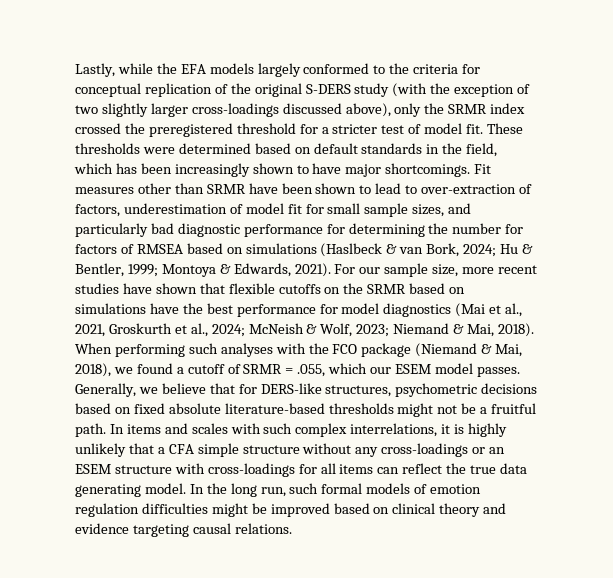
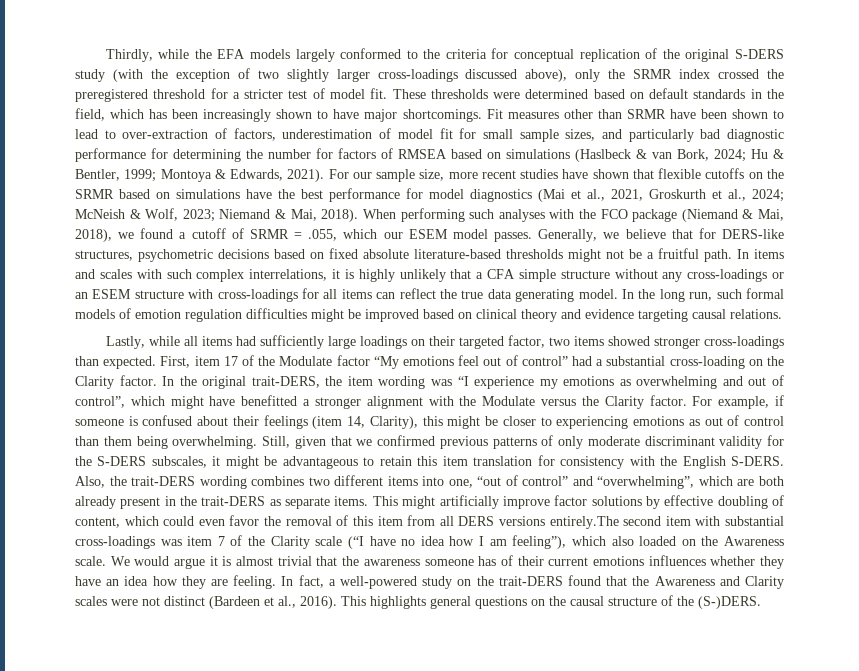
- Lastly, while the EFA models largely conformed to the criteria for conceptual replication of the original S-DERS study (with the exception of two slightly larger cross-loadings discussed above), only the SRMR index crossed the preregistered threshold for a stricter test of model fit.
+ Thirdly, while the EFA models largely conformed to the criteria for conceptual replication of the original S-DERS study (with the exception of two slightly larger cross-loadings discussed above), only the SRMR index crossed the preregistered threshold for a stricter test of model fit.
+ Lastly, while all items had sufficiently large loadings on their targeted factor, two items showed stronger cross-loadings than expected. First, item 17 of the Modulate factor “My emotions feel out of control” had a substantial cross-loading on the Clarity factor. In the original trait-DERS, the item wording was “I experience my emotions as overwhelming and out of control”, which might have benefitted a stronger alignment with the Modulate versus the Clarity factor. For example, if someone is confused about their feelings (item 14, Clarity), this might be closer to experiencing emotions as out of control than them being overwhelming. Still, given that we confirmed previous patterns of only moderate discriminant validity for the S-DERS subscales, it might be advantageous to retain this item translation for consistency with the English S-DERS. Also, the trait-DERS wording combines two different items into one, “out of control” and “overwhelming”, which are both already present in the trait-DERS as separate items. This might artificially improve factor solutions by effective doubling of content, which could even favor the removal of this item from all DERS versions entirely.The second item with substantial cross-loadings was item 7 of the Clarity scale (“I have no idea how I am feeling”), which also loaded on the Awareness scale. We would argue it is almost trivial that the awareness someone has of their current emotions influences whether they have an idea how they are feeling. In fact, a well-powered study on the trait-DERS found that the Awareness and Clarity scales were not distinct (Bardeen et al., 2016). This highlights general questions on the causal structure of the (S-)DERS.

